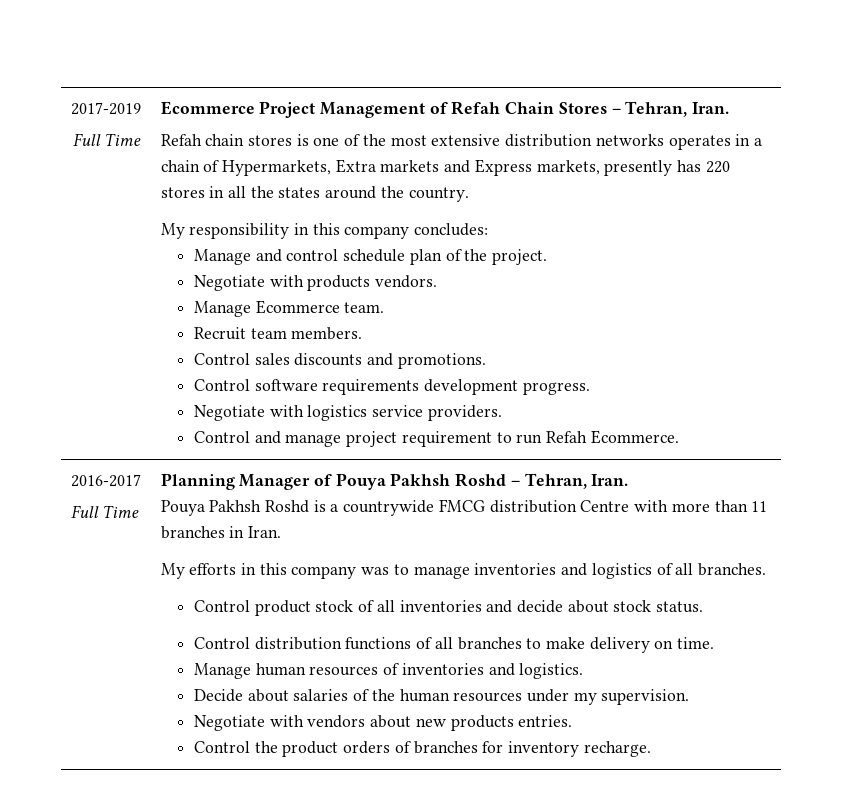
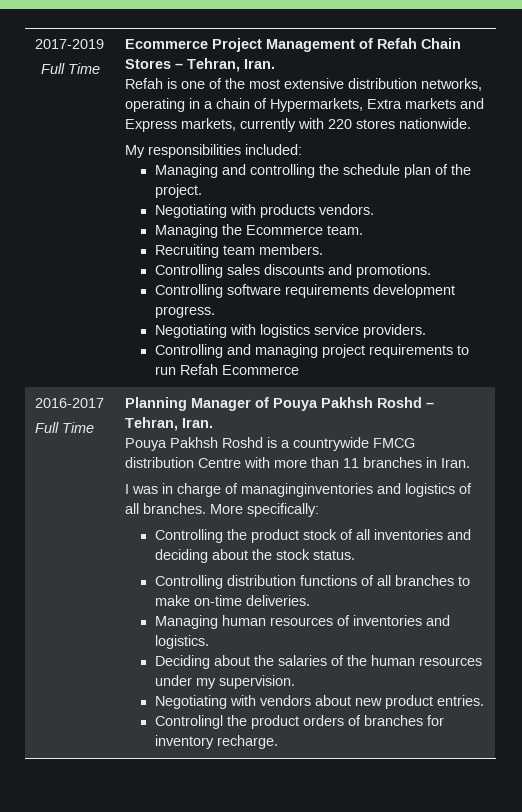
- Refah chain stores is one of the most extensive distribution networks operates in a chain of Hypermarkets, Extra markets and Express markets, presently has 220 stores in all the states around the country.
- My responsibility in this company concludes:
- Manage and control schedule plan of the project.
+ Refah is one of the most extensive distribution networks, operating in a chain of Hypermarkets, Extra markets and Express markets, currently with 220 stores nationwide.
+ My responsibilities included:
+ Managing and controlling the schedule plan of the project.
- Negotiate with products vendors.
+ Negotiating with products vendors.
- Manage Ecommerce team.
+ Managing the Ecommerce team.
- Recruit team members.
+ Recruiting team members.
- Control sales discounts and promotions.
+ Controlling sales discounts and promotions.
- Control software requirements development progress.
+ Controlling software requirements development progress.
- Negotiate with logistics service providers.
+ Negotiating with logistics service providers.
- Control and manage project requirement to run Refah Ecommerce.
+ Controlling and managing project requirements to run Refah Ecommerce
- My efforts in this company was to manage inventories and logistics of all branches.
- Control product stock of all inventories and decide about stock status.
+ I was in charge of managinginventories and logistics of all branches. More specifically:
+ Controlling the product stock of all inventories and deciding about the stock status.
- Control distribution functions of all branches to make delivery on time.
- Manage human resources of inventories and logistics.
+ Controlling distribution functions of all branches to make on-time deliveries.
+ Managing human resources of inventories and logistics.
- Decide about salaries of the human resources under my supervision.
+ Deciding about the salaries of the human resources under my supervision.
- Negotiate with vendors about new products entries.
+ Negotiating with vendors about new product entries.
- Control the product orders of branches for inventory recharge.
+ Controlingl the product orders of branches for inventory recharge.

